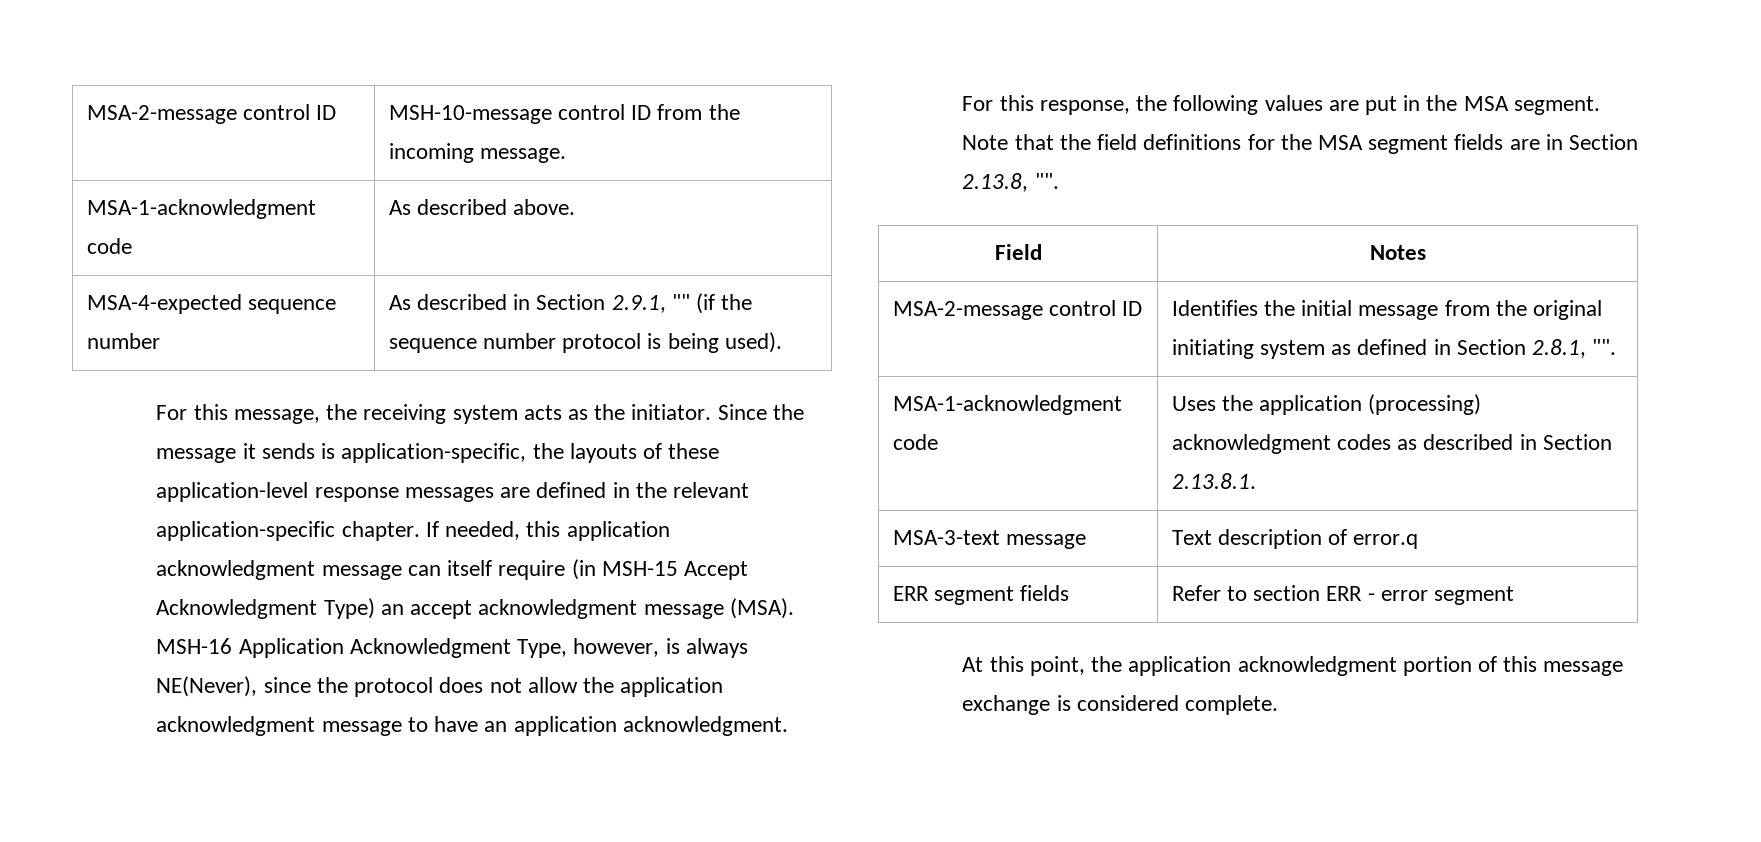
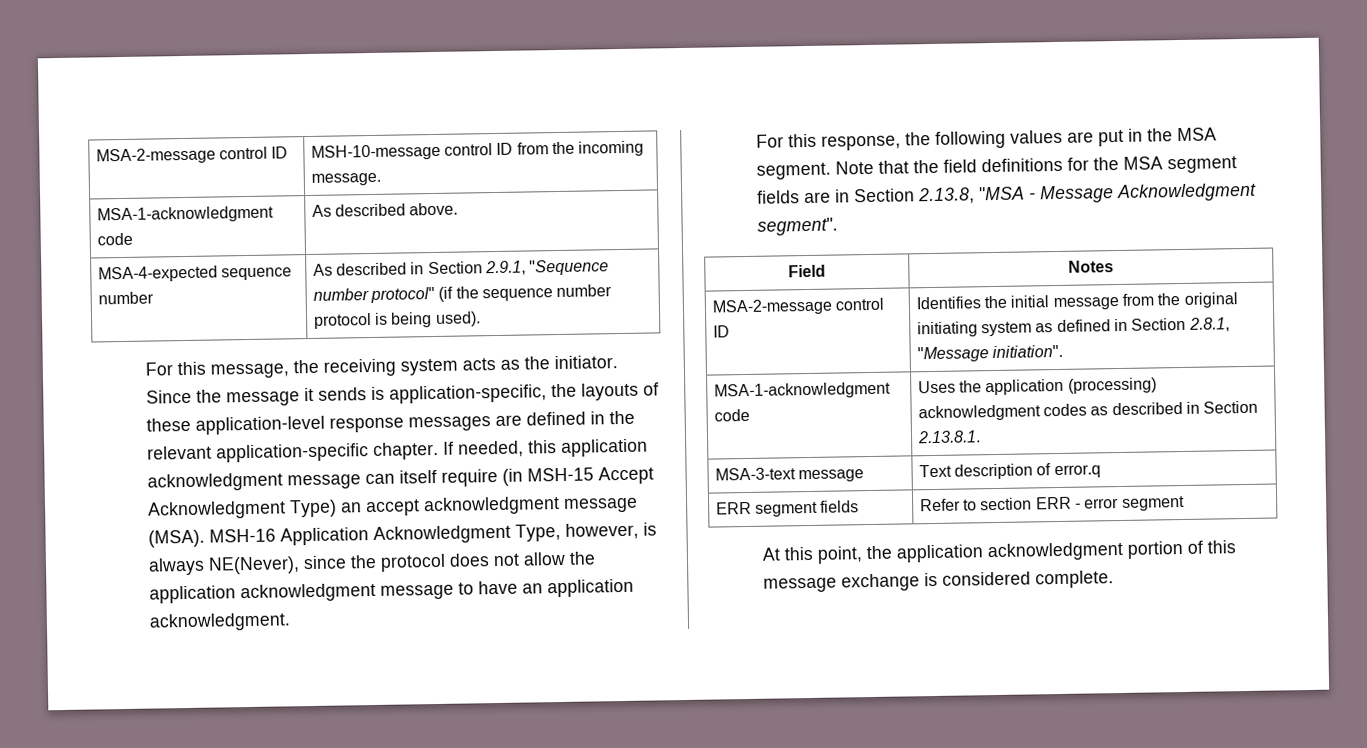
- MSA-4-expected sequence number | As described in Section 2.9.1, "" (if the sequence number protocol is being used).
+ MSA-4-expected sequence number | As described in Section 2.9.1, "Sequence number protocol" (if the sequence number protocol is being used).
- Note that the field definitions for the MSA segment fields are in Section 2.13.8, "".
+ Note that the field definitions for the MSA segment fields are in Section 2.13.8, "MSA - Message Acknowledgment segment".
- MSA-2-message control ID | Identifies the initial message from the original initiating system as defined in Section 2.8.1, "".
+ MSA-2-message control ID | Identifies the initial message from the original initiating system as defined in Section 2.8.1, "Message initiation".

